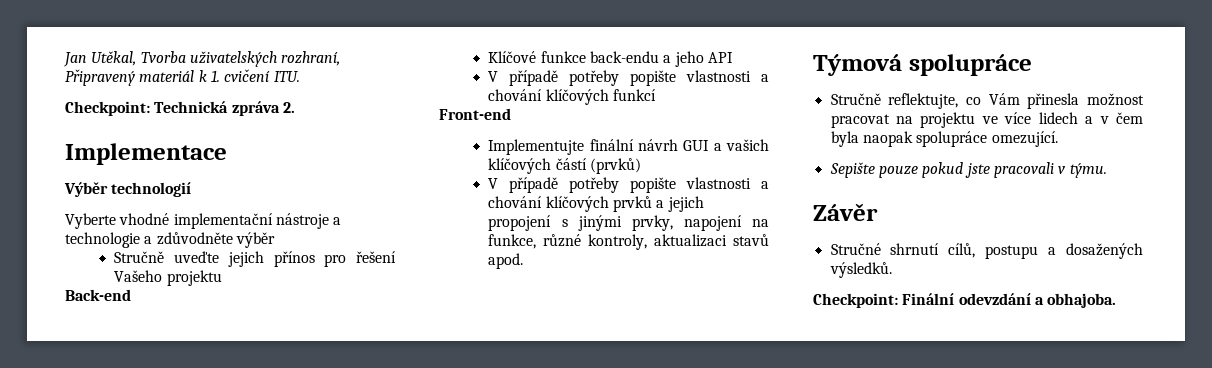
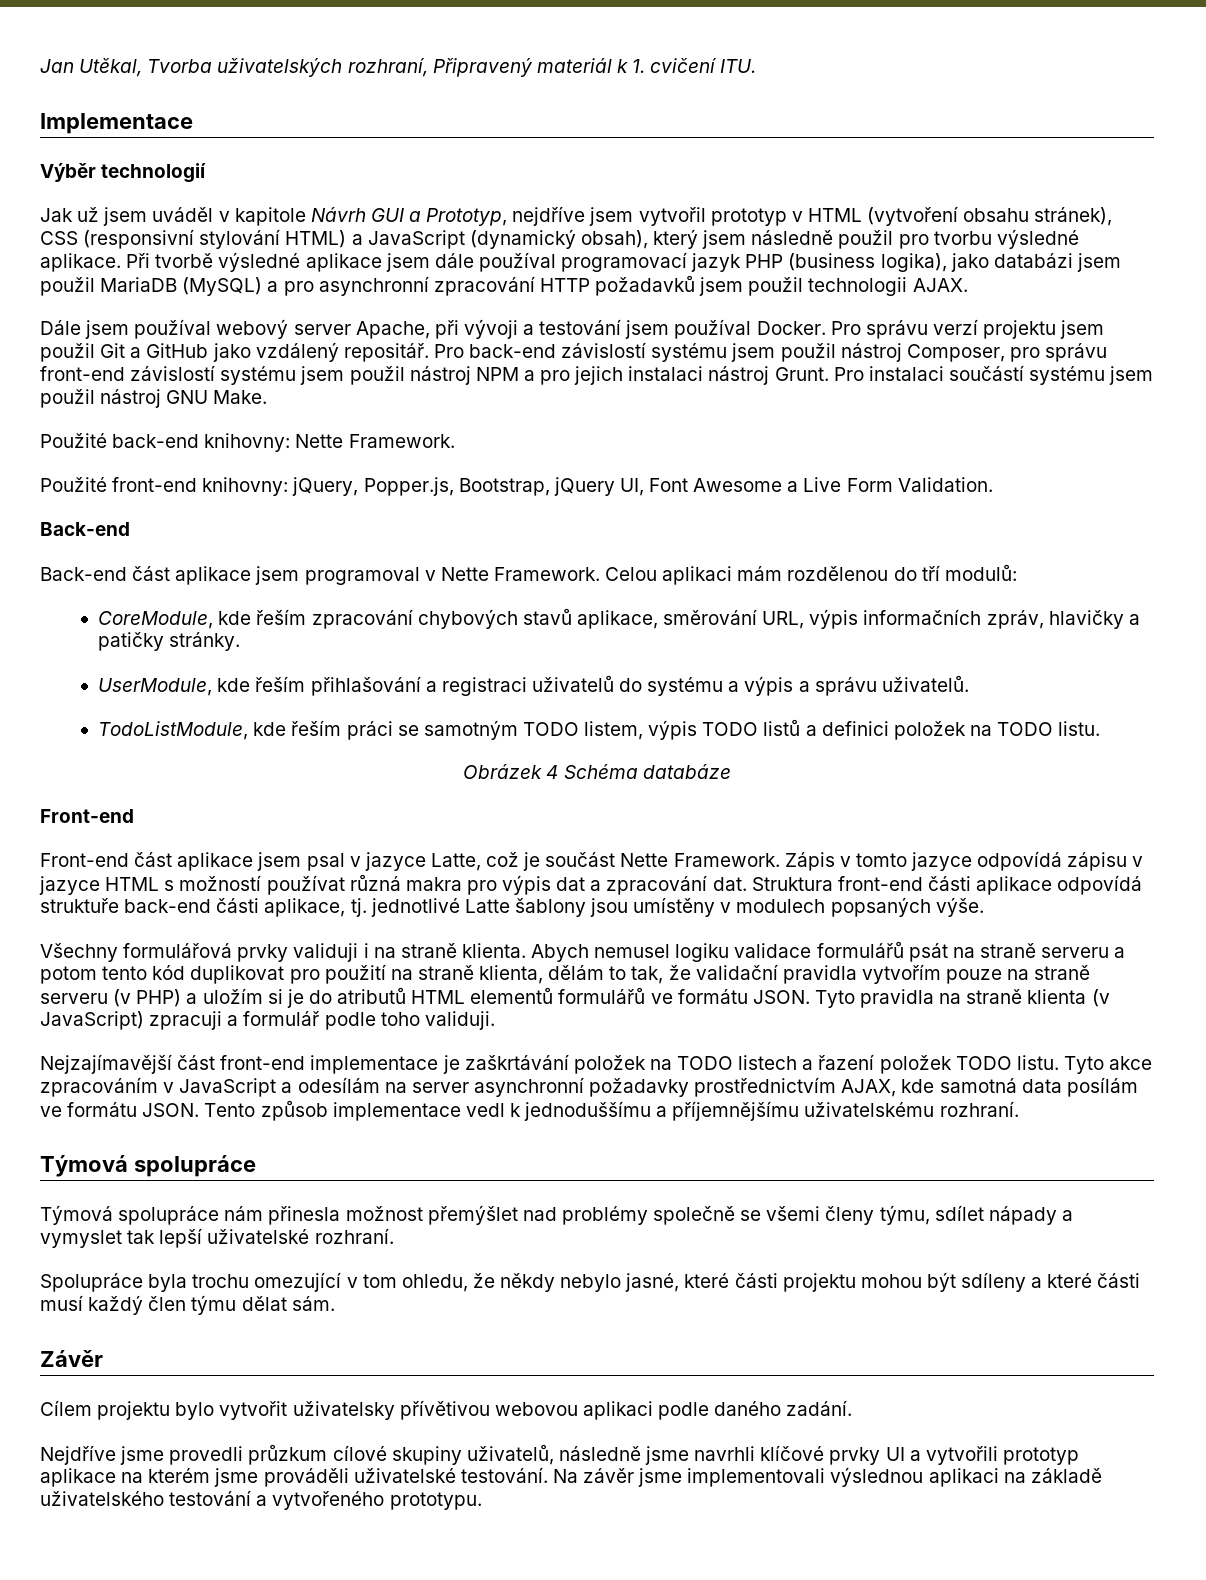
- Checkpoint: Technická zpráva 2.
- Vyberte vhodné implementační nástroje a technologie a zdůvodněte výběr
- Stručně uveďte jejich přínos pro řešení Vašeho projektu
+ Jak už jsem uváděl v kapitole Návrh GUI a Prototyp, nejdříve jsem vytvořil prototyp v HTML (vytvoření obsahu stránek), CSS (responsivní stylování HTML) a JavaScript (dynamický obsah), který jsem následně použil pro tvorbu výsledné aplikace. Při tvorbě výsledné aplikace jsem dále používal programovací jazyk PHP (business logika), jako databázi jsem použil MariaDB (MySQL) a pro asynchronní zpracování HTTP požadavků jsem použil technologii AJAX.
+ Dále jsem používal webový server Apache, při vývoji a testování jsem používal Docker. Pro správu verzí projektu jsem použil Git a GitHub jako vzdálený repositář. Pro back-end závislostí systému jsem použil nástroj Composer, pro správu front-end závislostí systému jsem použil nástroj NPM a pro jejich instalaci nástroj Grunt. Pro instalaci součástí systému jsem použil nástroj GNU Make.
+ Použité back-end knihovny: Nette Framework.
+ Použité front-end knihovny: jQuery, Popper.js, Bootstrap, jQuery UI, Font Awesome a Live Form Validation.
  Back-end
- Klíčové funkce back-endu a jeho API
- V případě potřeby popište vlastnosti a chování klíčových funkcí
+ Back-end část aplikace jsem programoval v Nette Framework. Celou aplikaci mám rozdělenou do tří modulů:
+ CoreModule, kde řeším zpracování chybových stavů aplikace, směrování URL, výpis informačních zpráv, hlavičky a patičky stránky.
+ UserModule, kde řeším přihlašování a registraci uživatelů do systému a výpis a správu uživatelů.
+ TodoListModule, kde řeším práci se samotným TODO listem, výpis TODO listů a definici položek na TODO listu.
+ Obrázek 4 Schéma databáze
  Front-end
- Implementujte finální návrh GUI a vašich klíčových částí (prvků)
- V případě potřeby popište vlastnosti a chování klíčových prvků a jejich propojení s jinými prvky, napojení na funkce, různé kontroly, aktualizaci stavů apod.
+ Front-end část aplikace jsem psal v jazyce Latte, což je součást Nette Framework. Zápis v tomto jazyce odpovídá zápisu v jazyce HTML s možností používat různá makra pro výpis dat a zpracování dat. Struktura front-end části aplikace odpovídá struktuře back-end části aplikace, tj. jednotlivé Latte šablony jsou umístěny v modulech popsaných výše.
+ Všechny formulářová prvky validuji i na straně klienta. Abych nemusel logiku validace formulářů psát na straně serveru a potom tento kód duplikovat pro použití na straně klienta, dělám to tak, že validační pravidla vytvořím pouze na straně serveru (v PHP) a uložím si je do atributů HTML elementů formulářů ve formátu JSON. Tyto pravidla na straně klienta (v JavaScript) zpracuji a formulář podle toho validuji.
+ Nejzajímavější část front-end implementace je zaškrtávání položek na TODO listech a řazení položek TODO listu. Tyto akce zpracováním v JavaScript a odesílám na server asynchronní požadavky prostřednictvím AJAX, kde samotná data posílám ve formátu JSON. Tento způsob implementace vedl k jednoduššímu a příjemnějšímu uživatelskému rozhraní.
  Týmová spolupráce
- Stručně reflektujte, co Vám přinesla možnost pracovat na projektu ve více lidech a v čem byla naopak spolupráce omezující.
- Sepište pouze pokud jste pracovali v týmu.
+ Týmová spolupráce nám přinesla možnost přemýšlet nad problémy společně se všemi členy týmu, sdílet nápady a vymyslet tak lepší uživatelské rozhraní.
+ Spolupráce byla trochu omezující v tom ohledu, že někdy nebylo jasné, které části projektu mohou být sdíleny a které části musí každý člen týmu dělat sám.
  Závěr
- Stručné shrnutí cílů, postupu a dosažených výsledků.
- Checkpoint: Finální odevzdání a obhajoba.
+ Cílem projektu bylo vytvořit uživatelsky přívětivou webovou aplikaci podle daného zadání.
+ Nejdříve jsme provedli průzkum cílové skupiny uživatelů, následně jsme navrhli klíčové prvky UI a vytvořili prototyp aplikace na kterém jsme prováděli uživatelské testování. Na závěr jsme implementovali výslednou aplikaci na základě uživatelského testování a vytvořeného prototypu.

